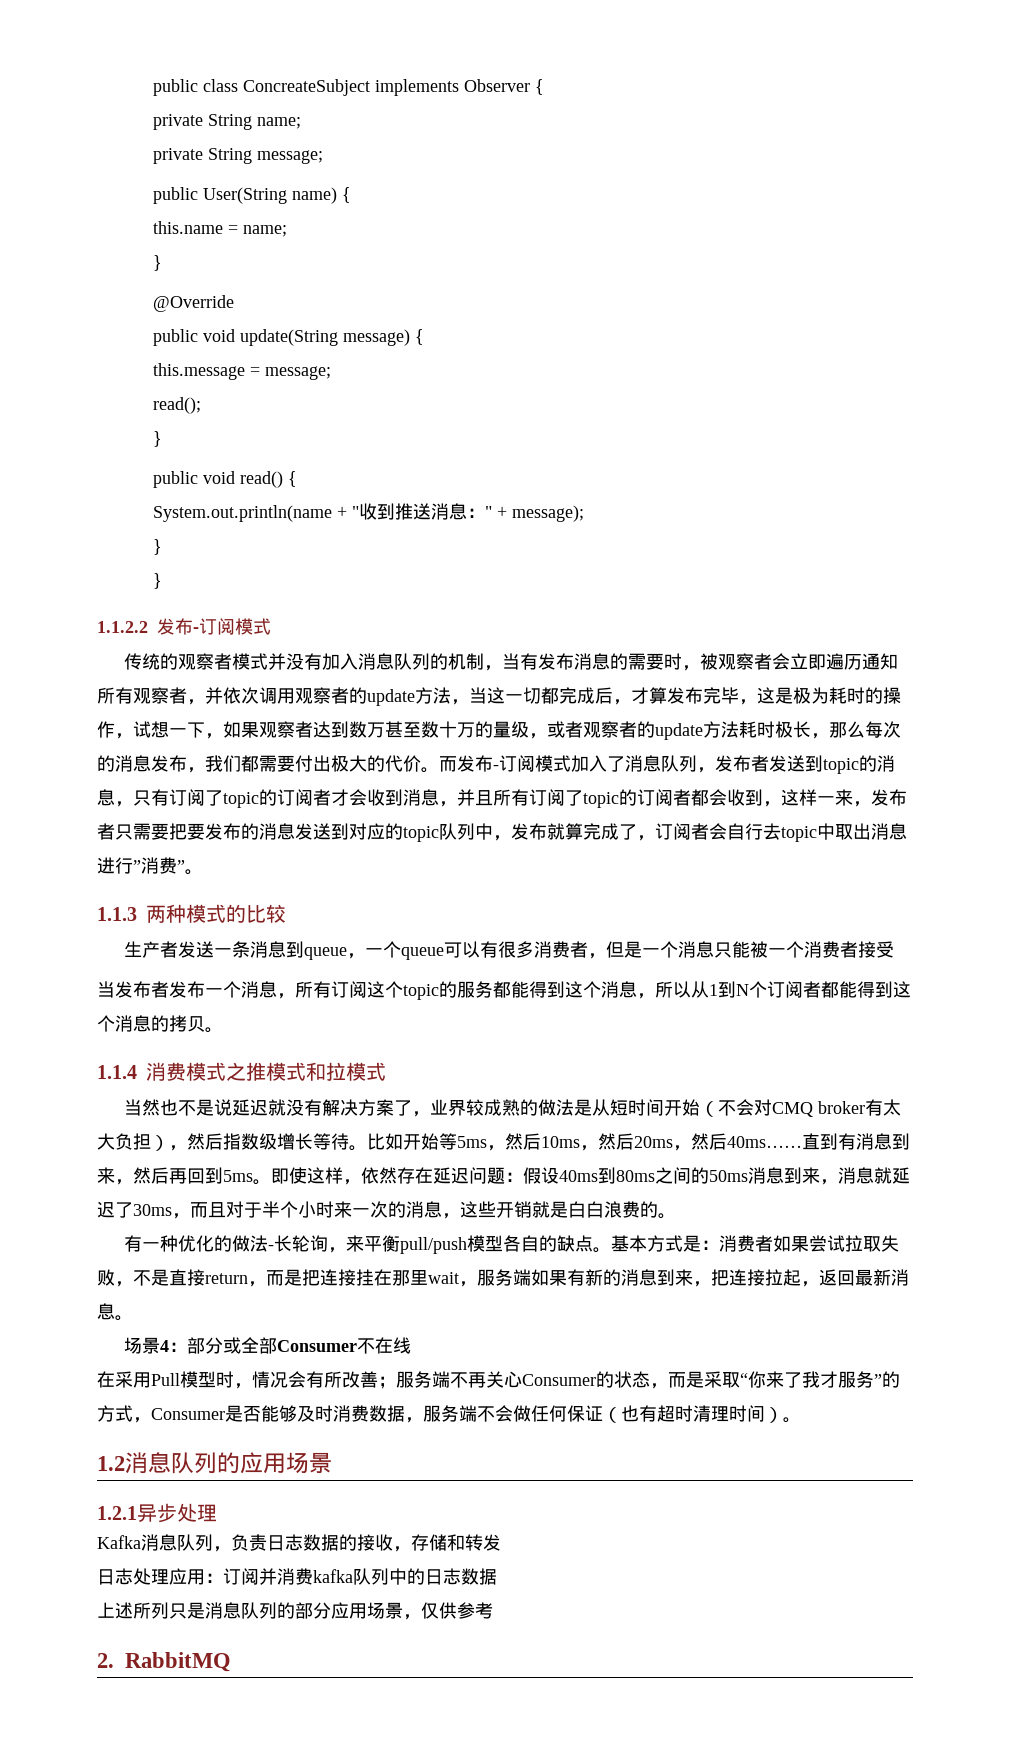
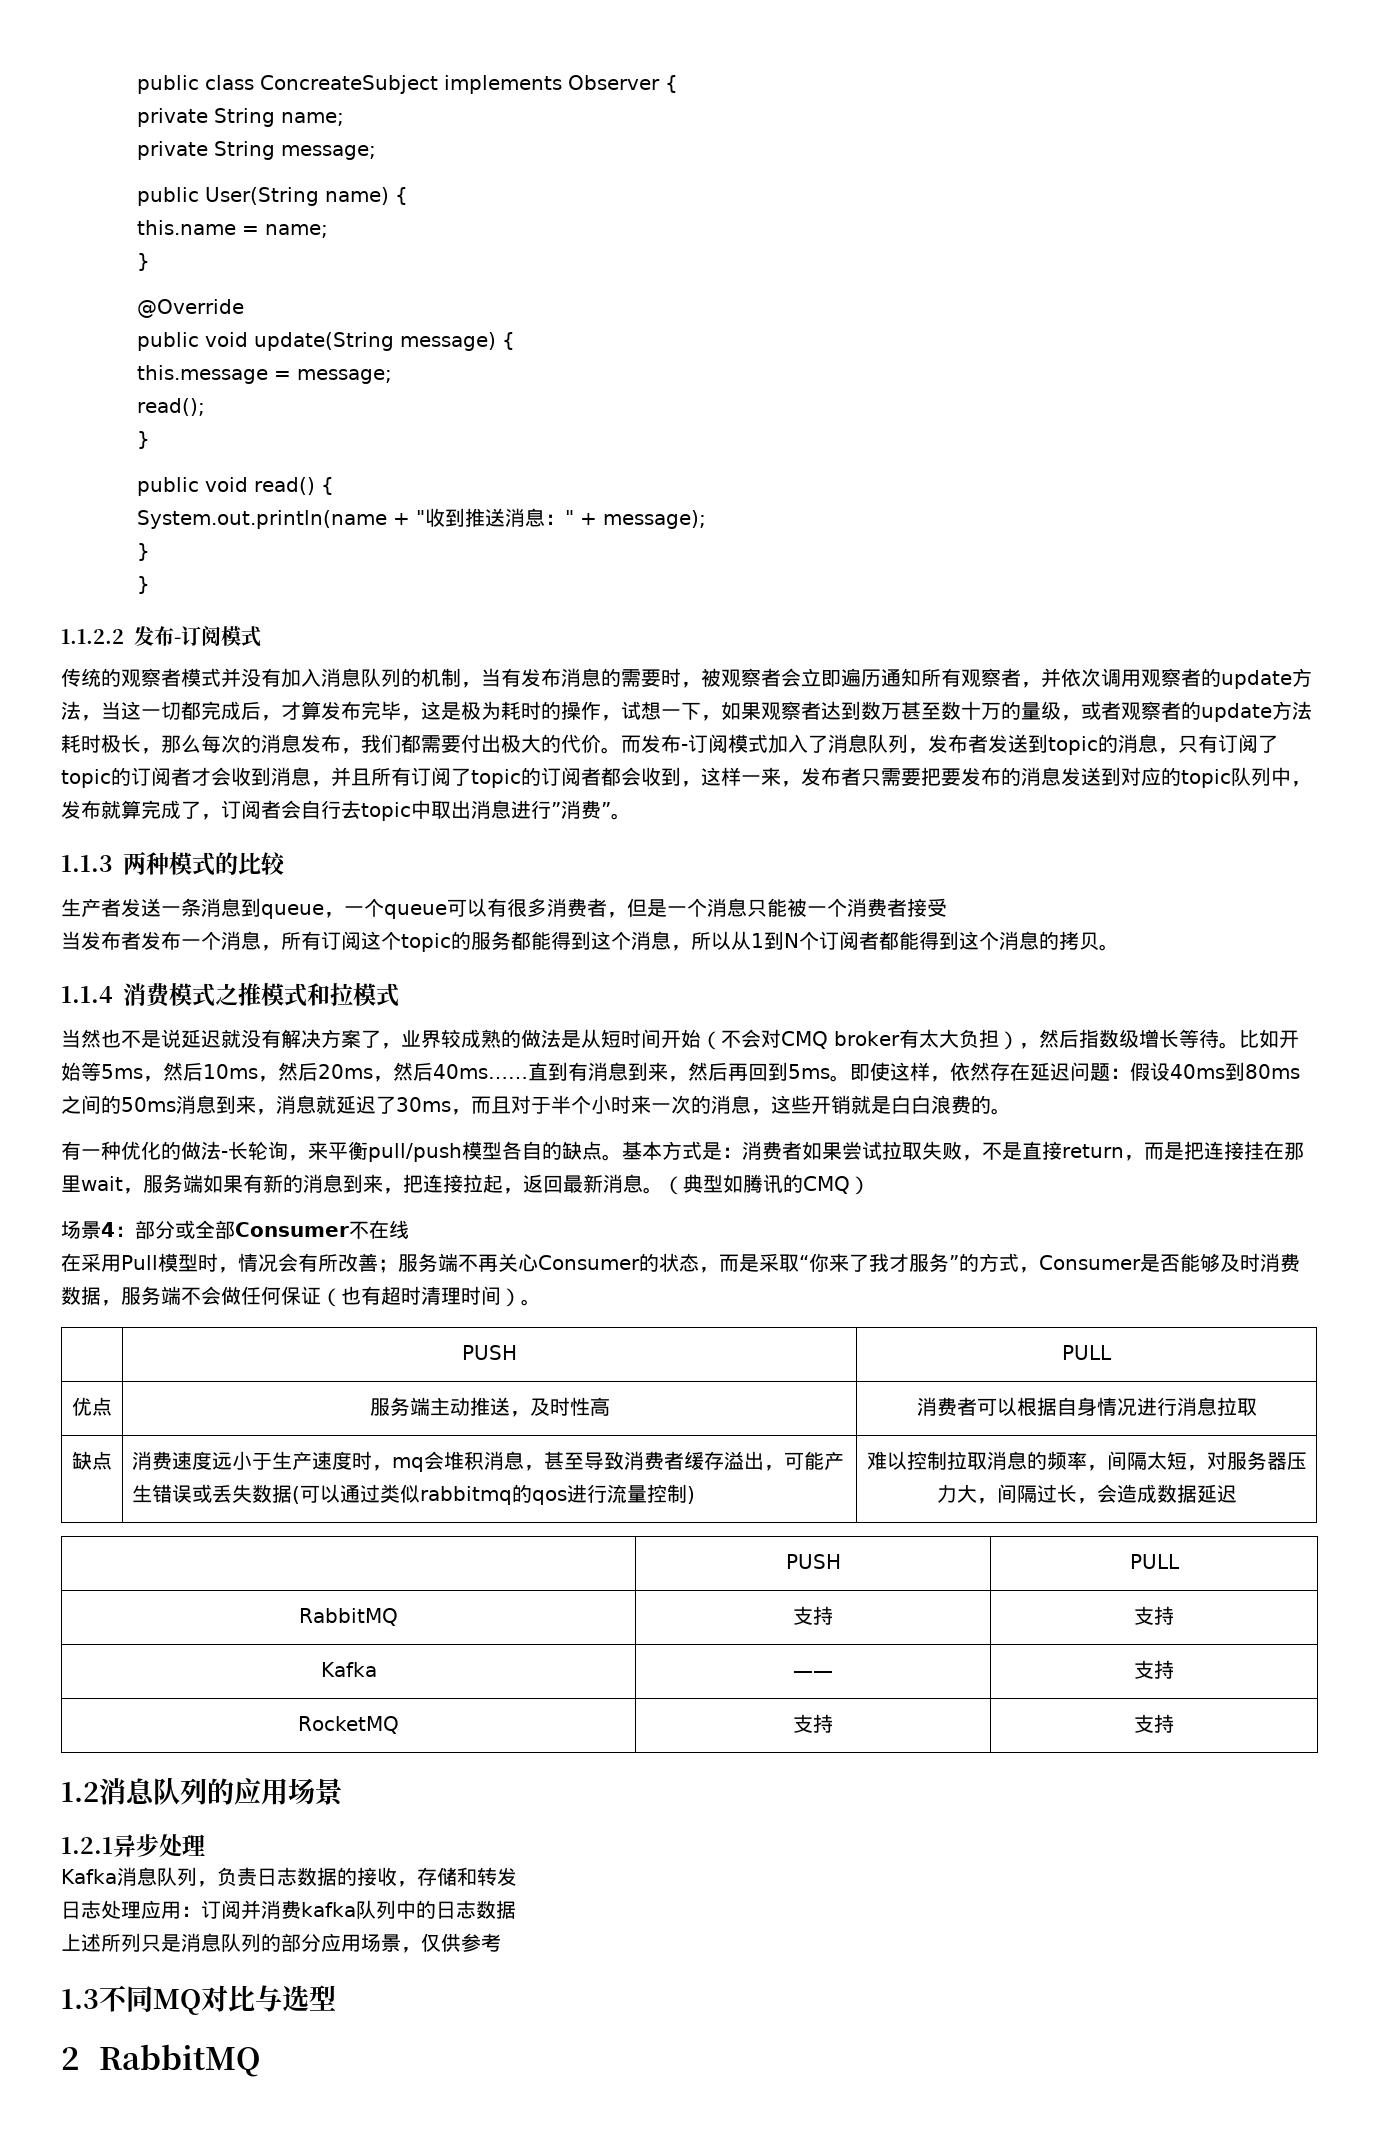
+ （典型如腾讯的CMQ）
  在采用Pull模型时，情况会有所改善；服务端不再关心Consumer的状态，而是采取“你来了我才服务”的方式，Consumer是否能够及时消费数据，服务端不会做任何保证（也有超时清理时间）。
+ | PUSH | PULL
+ 优点 | 服务端主动推送，及时性高 | 消费者可以根据自身情况进行消息拉取
+ 缺点 | 消费速度远小于生产速度时，mq会堆积消息，甚至导致消费者缓存溢出，可能产生错误或丢失数据(可以通过类似rabbitmq的qos进行流量控制) | 难以控制拉取消息的频率，间隔太短，对服务器压力大，间隔过长，会造成数据延迟
+ | PUSH | PULL
+ RabbitMQ | 支持 | 支持
+ Kafka | —— | 支持
+ RocketMQ | 支持 | 支持
- 2. RabbitMQ
+ 1.3不同MQ对比与选型
+ 2 RabbitMQ

